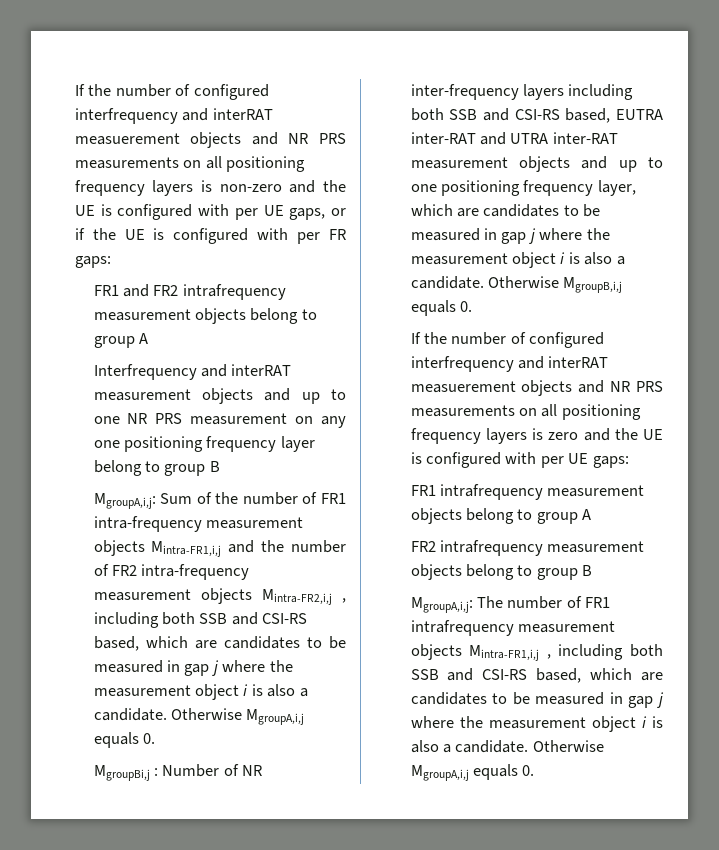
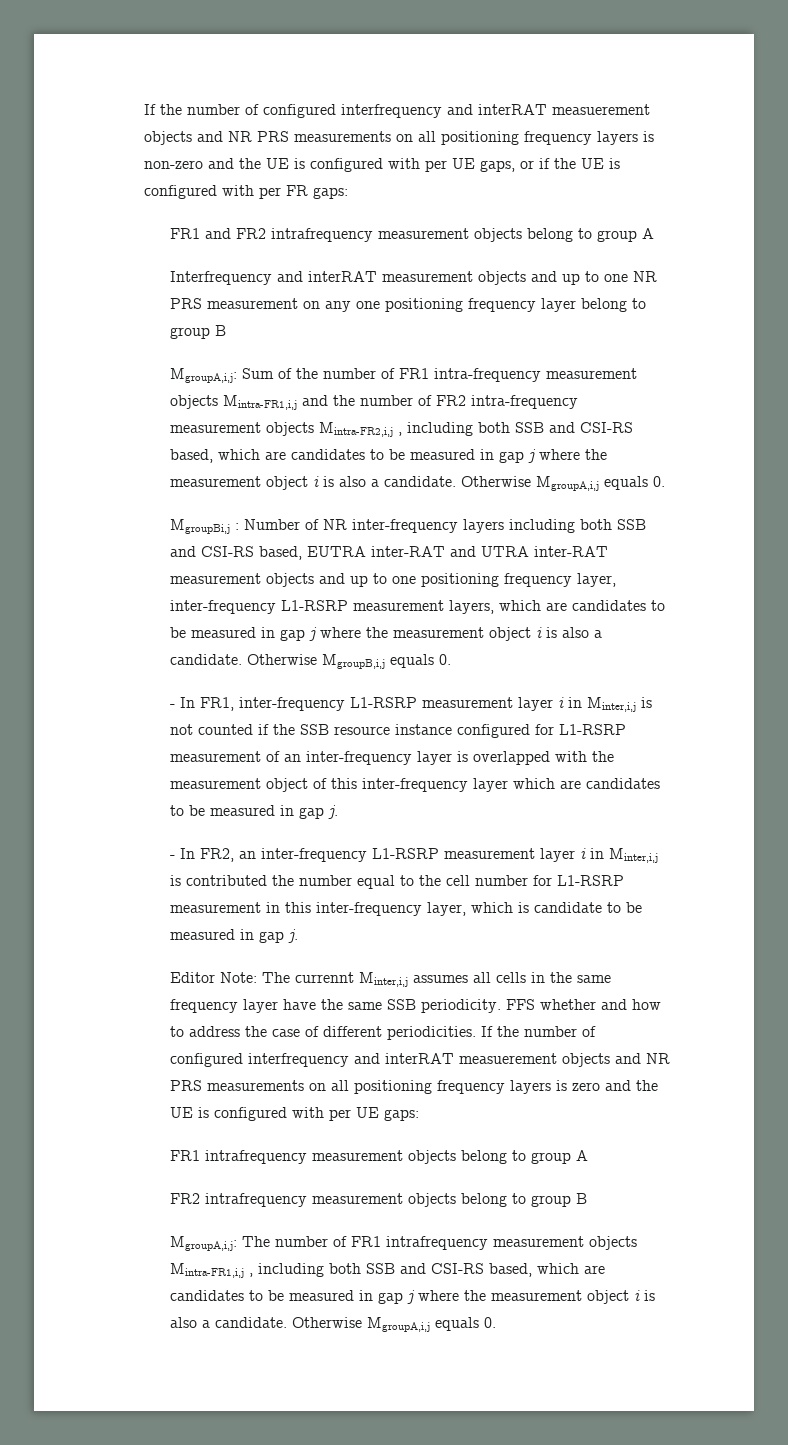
- MgroupBi,j : Number of NR inter-frequency layers including both SSB and CSI-RS based, EUTRA inter-RAT and UTRA inter-RAT measurement objects and up to one positioning frequency layer, which are candidates to be measured in gap j where the measurement object i is also a candidate.
+ MgroupBi,j : Number of NR inter-frequency layers including both SSB and CSI-RS based, EUTRA inter-RAT and UTRA inter-RAT measurement objects and up to one positioning frequency layer, inter-frequency L1-RSRP measurement layers, which are candidates to be measured in gap j where the measurement object i is also a candidate.
+ - In FR1, inter-frequency L1-RSRP measurement layer i in Minter,i,j is not counted if the SSB resource instance configured for L1-RSRP measurement of an inter-frequency layer is overlapped with the measurement object of this inter-frequency layer which are candidates to be measured in gap j.
+ - In FR2, an inter-frequency L1-RSRP measurement layer i in Minter,i,j is contributed the number equal to the cell number for L1-RSRP measurement in this inter-frequency layer, which is candidate to be measured in gap j.
+ Editor Note: The currennt Minter,i,j assumes all cells in the same frequency layer have the same SSB periodicity. FFS whether and how to address the case of different periodicities.

